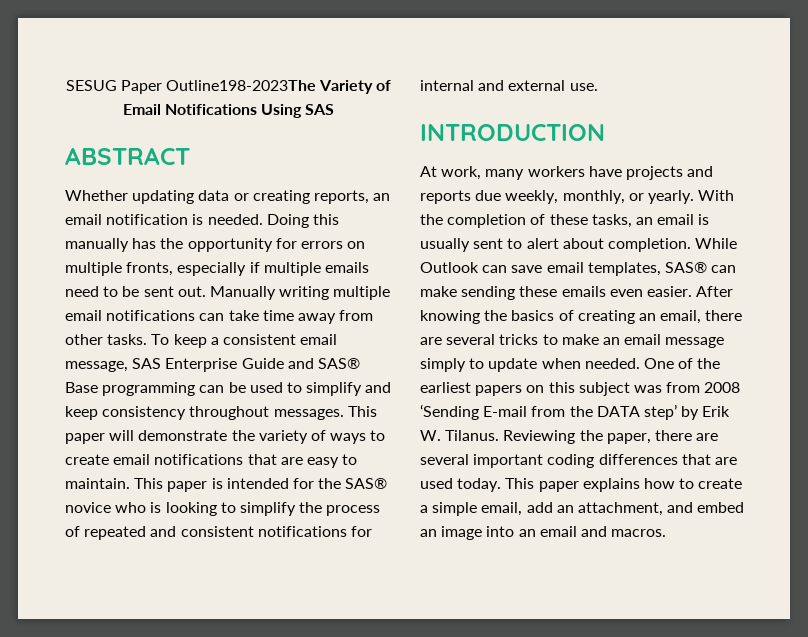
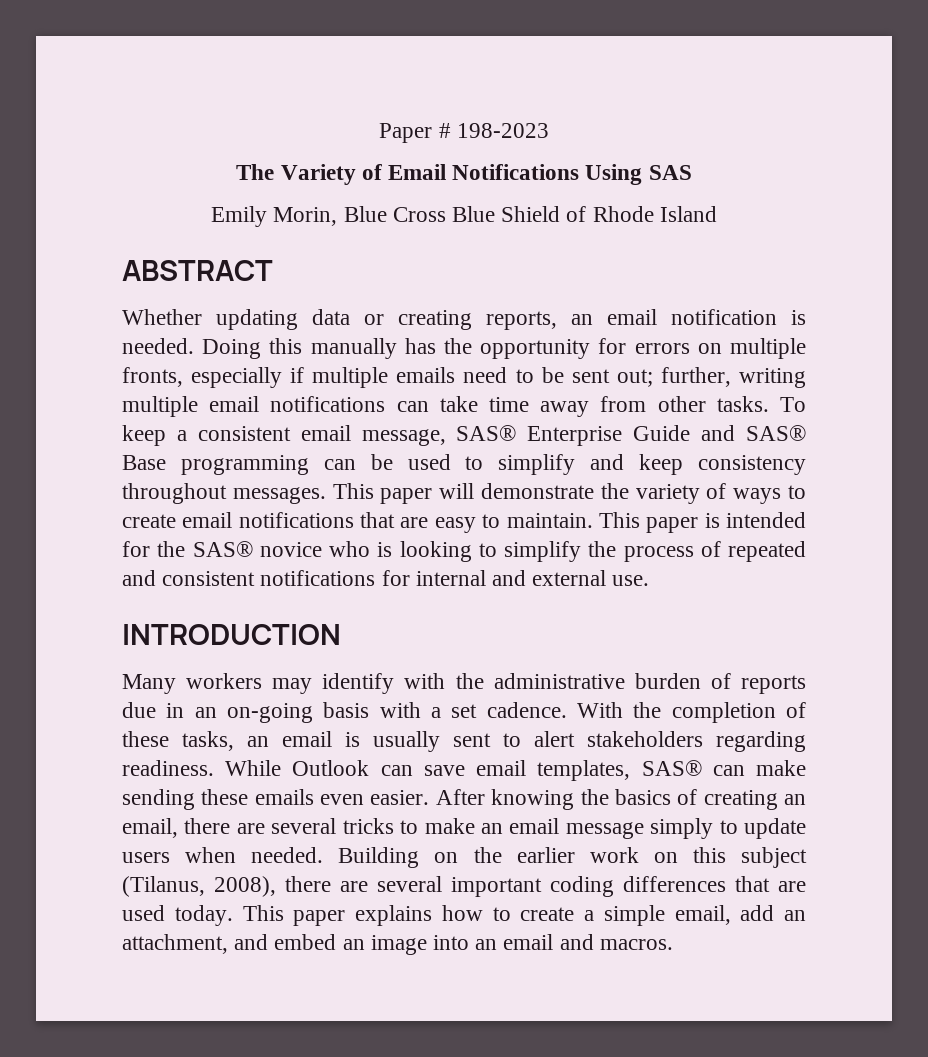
- SESUG Paper Outline198-2023The Variety of Email Notifications Using SAS
+ Paper # 198-2023
+ The Variety of Email Notifications Using SAS
+ Emily Morin, Blue Cross Blue Shield of Rhode Island
- Doing this manually has the opportunity for errors on multiple fronts, especially if multiple emails need to be sent out. Manually writing multiple email notifications can take time away from other tasks.
+ Doing this manually has the opportunity for errors on multiple fronts, especially if multiple emails need to be sent out; further, writing multiple email notifications can take time away from other tasks.
- To keep a consistent email message, SAS Enterprise Guide and SAS® Base programming can be used to simplify and keep consistency throughout messages.
+ To keep a consistent email message, SAS® Enterprise Guide and SAS® Base programming can be used to simplify and keep consistency throughout messages.
- At work, many workers have projects and reports due weekly, monthly, or yearly.
+ Many workers may identify with the administrative burden of reports due in an on-going basis with a set cadence.
- With the completion of these tasks, an email is usually sent to alert about completion.
+ With the completion of these tasks, an email is usually sent to alert stakeholders regarding readiness.
- After knowing the basics of creating an email, there are several tricks to make an email message simply to update when needed.
+ After knowing the basics of creating an email, there are several tricks to make an email message simply to update users when needed.
- One of the earliest papers on this subject was from 2008 ‘Sending E-mail from the DATA step’ by Erik W. Tilanus. Reviewing the paper, there are several important coding differences that are used today.
+ Building on the earlier work on this subject (Tilanus, 2008), there are several important coding differences that are used today.

